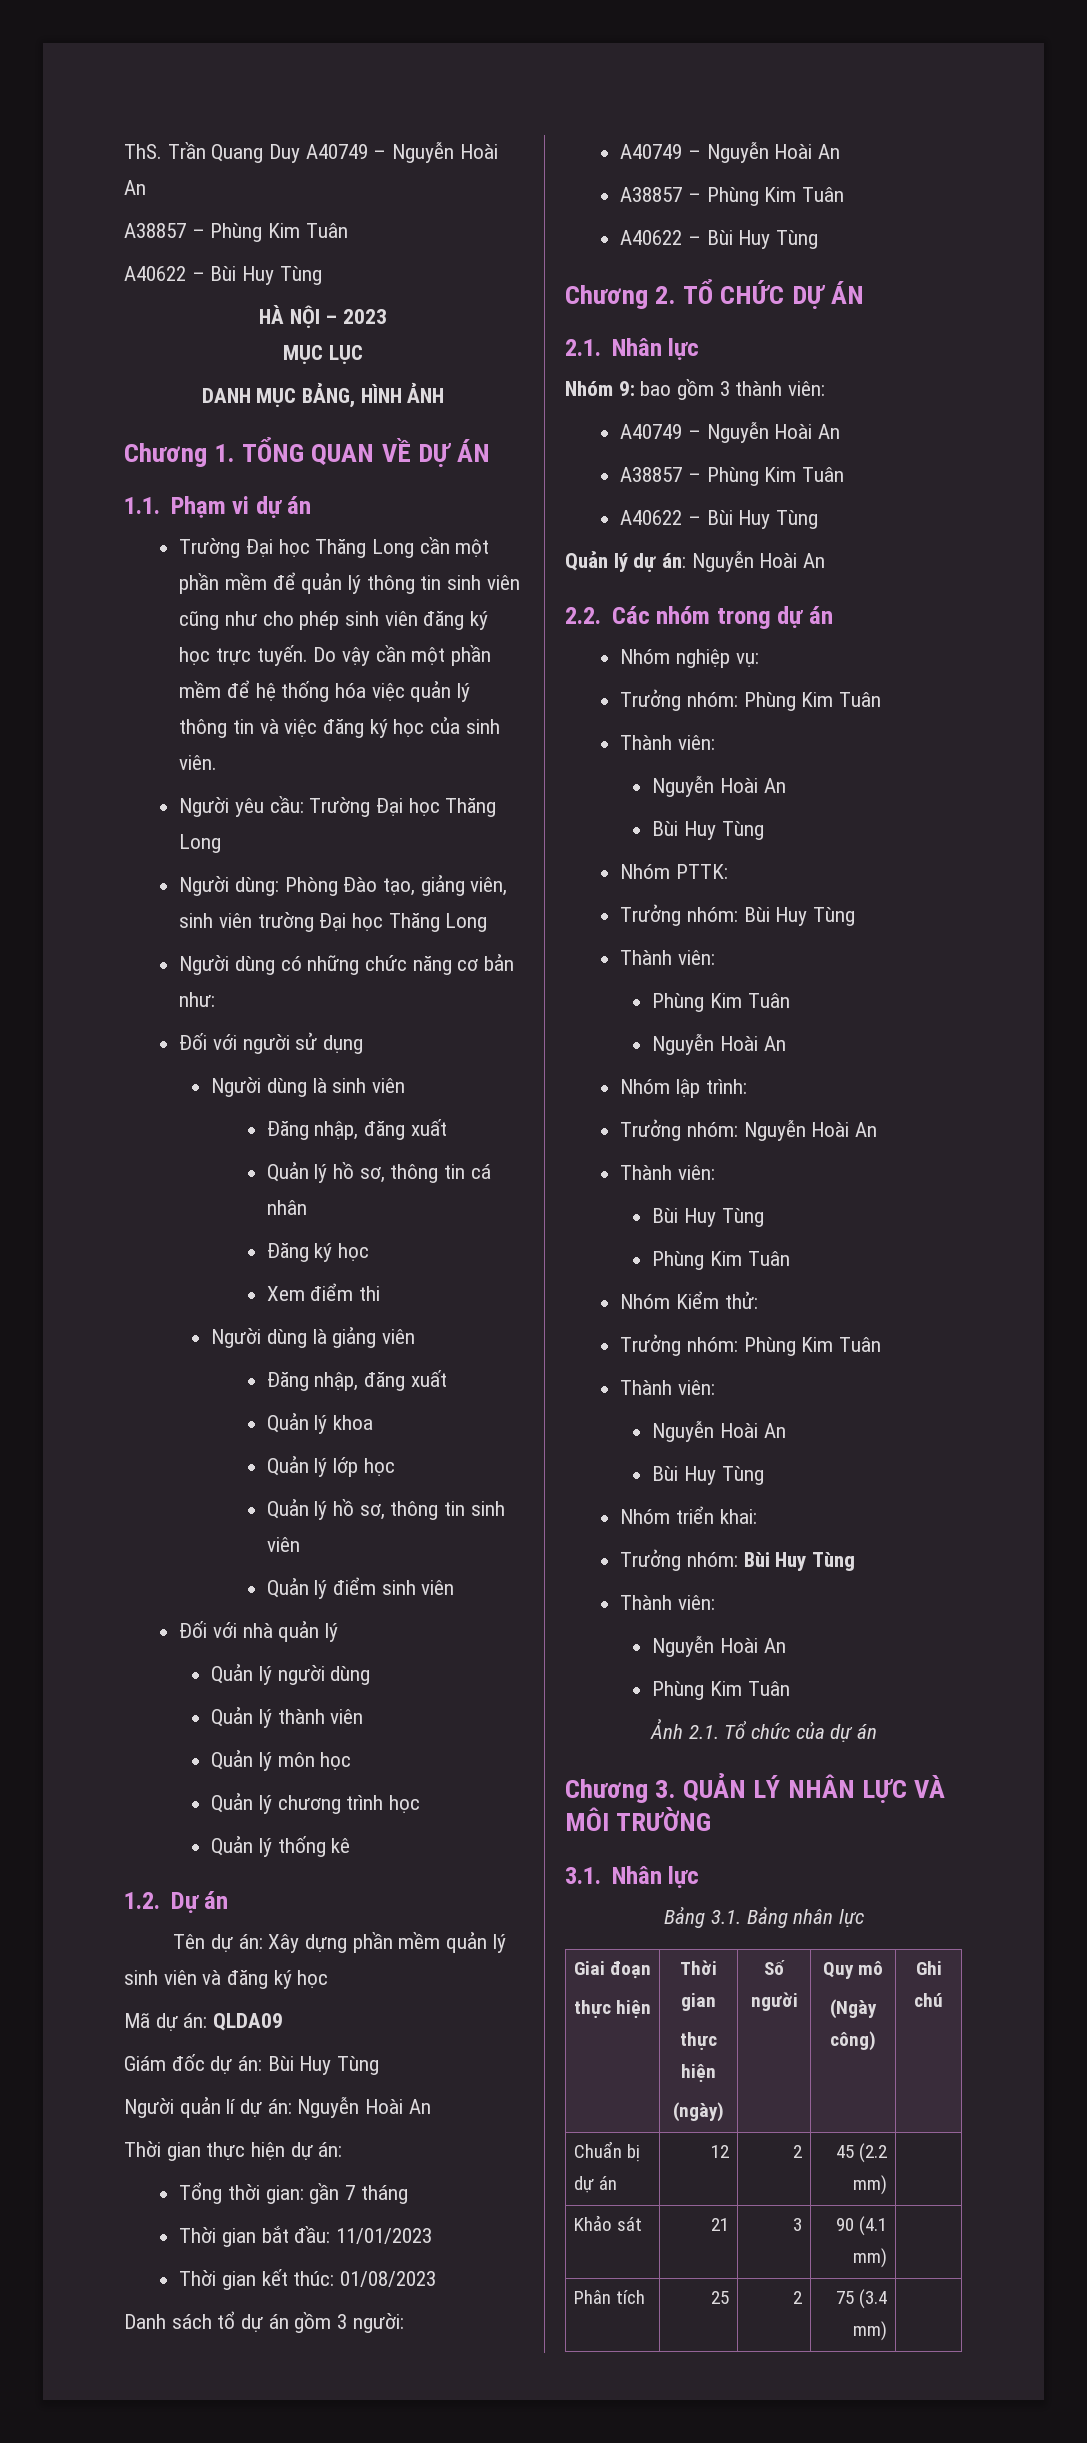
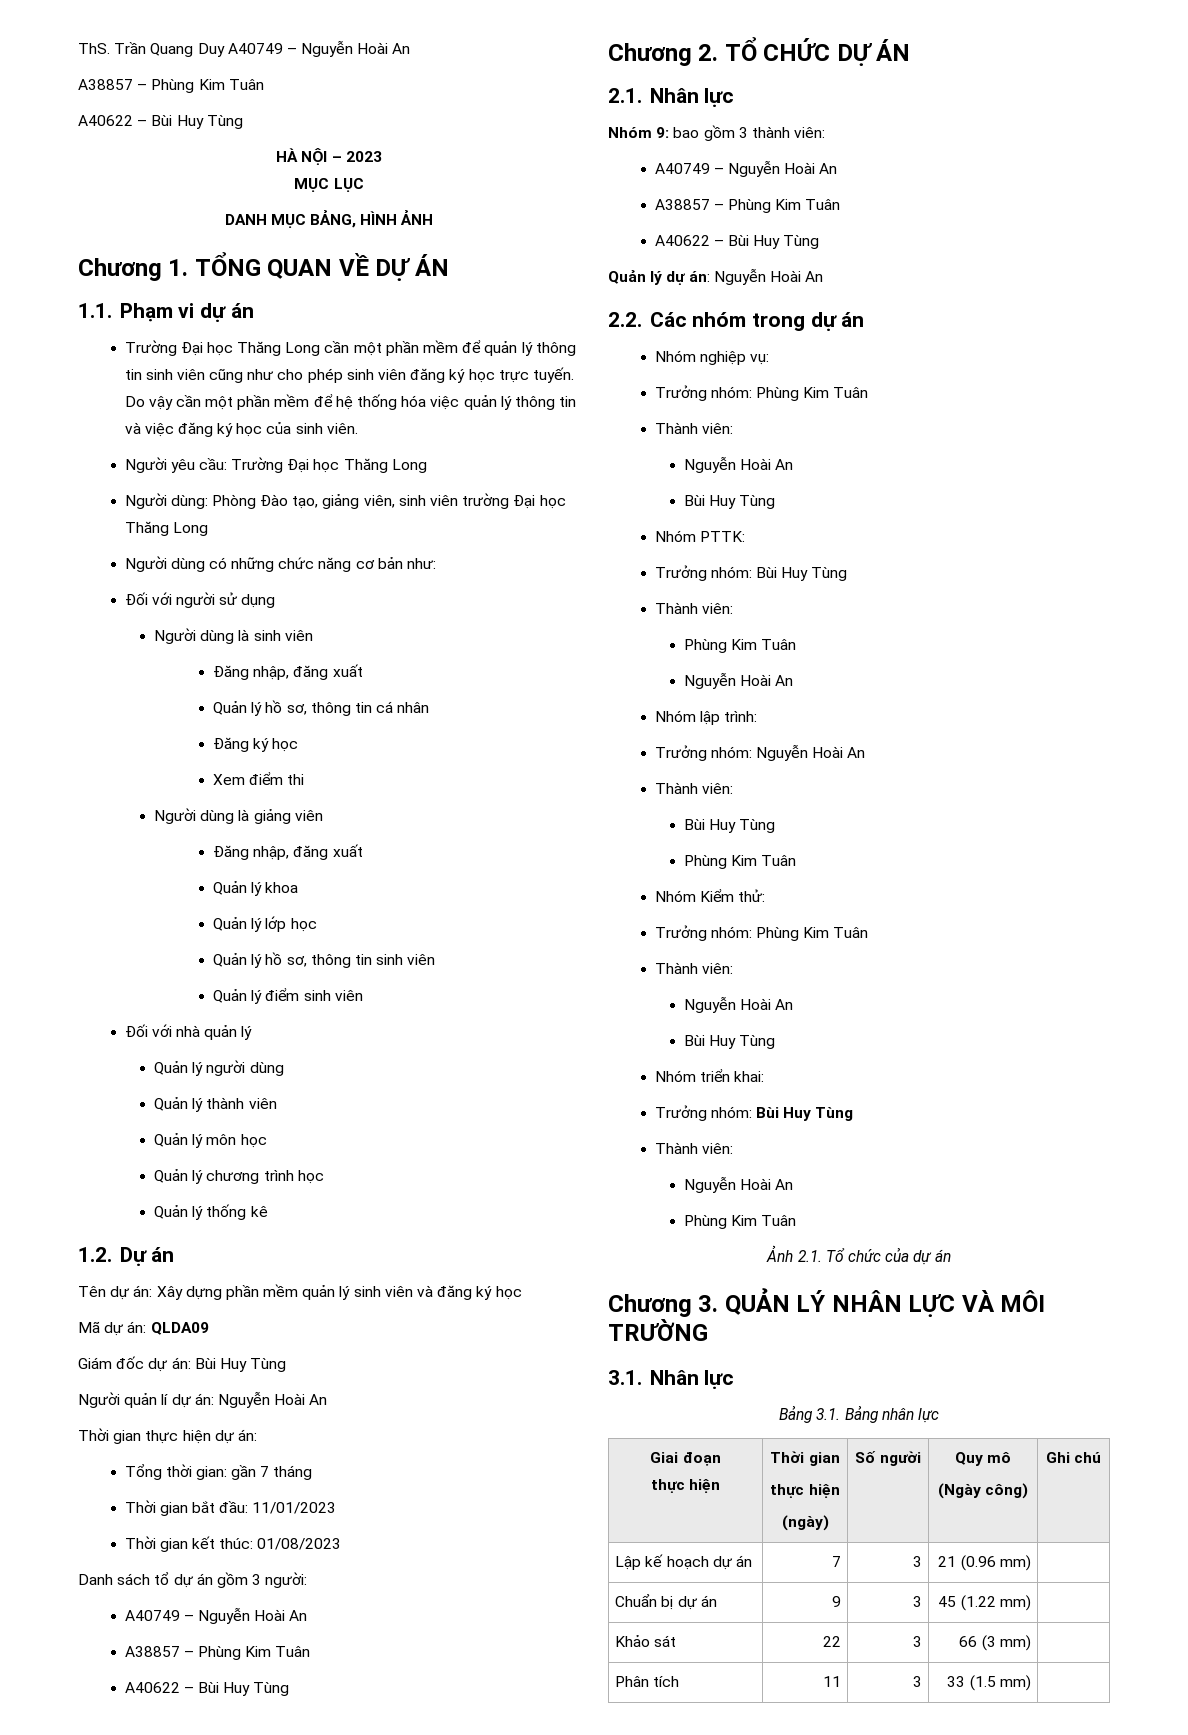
+ Lập kế hoạch dự án | 7 | 3 | 21 (0.96 mm) |
- Chuẩn bị dự án | 12 | 2 | 45 (2.2 mm) |
+ Chuẩn bị dự án | 9 | 3 | 45 (1.22 mm) |
- Khảo sát | 21 | 3 | 90 (4.1 mm) |
+ Khảo sát | 22 | 3 | 66 (3 mm) |
- Phân tích | 25 | 2 | 75 (3.4 mm) |
+ Phân tích | 11 | 3 | 33 (1.5 mm) |

